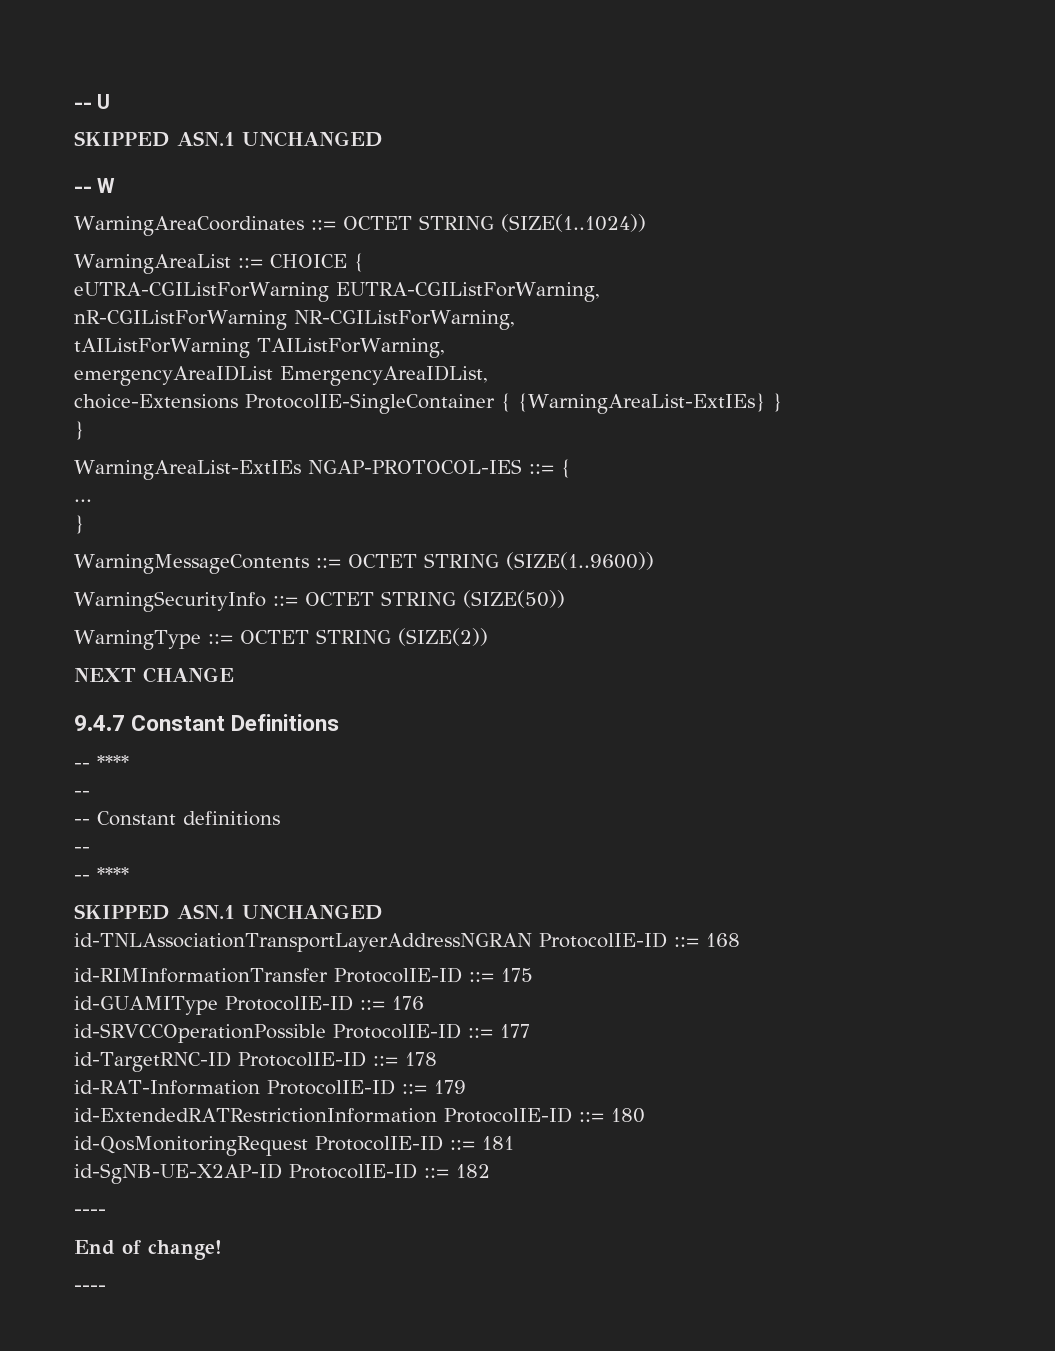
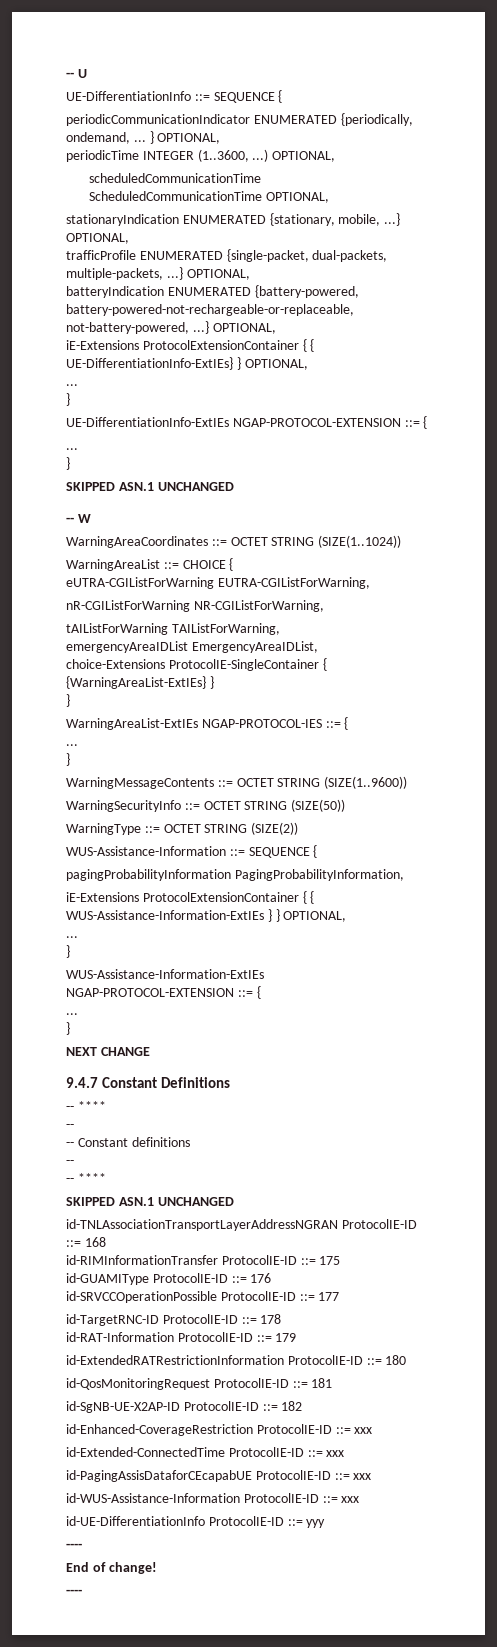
+ UE-DifferentiationInfo ::= SEQUENCE {
+ periodicCommunicationIndicator ENUMERATED {periodically, ondemand, ... } OPTIONAL,
+ periodicTime INTEGER (1..3600, ...) OPTIONAL,
+ scheduledCommunicationTime ScheduledCommunicationTime OPTIONAL,
+ stationaryIndication ENUMERATED {stationary, mobile, ...} OPTIONAL,
+ trafficProfile ENUMERATED {single-packet, dual-packets, multiple-packets, ...} OPTIONAL,
+ batteryIndication ENUMERATED {battery-powered, battery-powered-not-rechargeable-or-replaceable, not-battery-powered, ...} OPTIONAL,
+ iE-Extensions ProtocolExtensionContainer { { UE-DifferentiationInfo-ExtIEs} } OPTIONAL,
+ ...
+ }
+ UE-DifferentiationInfo-ExtIEs NGAP-PROTOCOL-EXTENSION ::= {
+ ...
+ }
+ WUS-Assistance-Information ::= SEQUENCE {
+ pagingProbabilityInformation PagingProbabilityInformation,
+ iE-Extensions ProtocolExtensionContainer { { WUS-Assistance-Information-ExtIEs } } OPTIONAL,
+ ...
+ }
+ WUS-Assistance-Information-ExtIEs NGAP-PROTOCOL-EXTENSION ::= {
+ ...
+ }
+ id-Enhanced-CoverageRestriction ProtocolIE-ID ::= xxx
+ id-Extended-ConnectedTime ProtocolIE-ID ::= xxx
+ id-PagingAssisDataforCEcapabUE ProtocolIE-ID ::= xxx
+ id-WUS-Assistance-Information ProtocolIE-ID ::= xxx
+ id-UE-DifferentiationInfo ProtocolIE-ID ::= yyy

